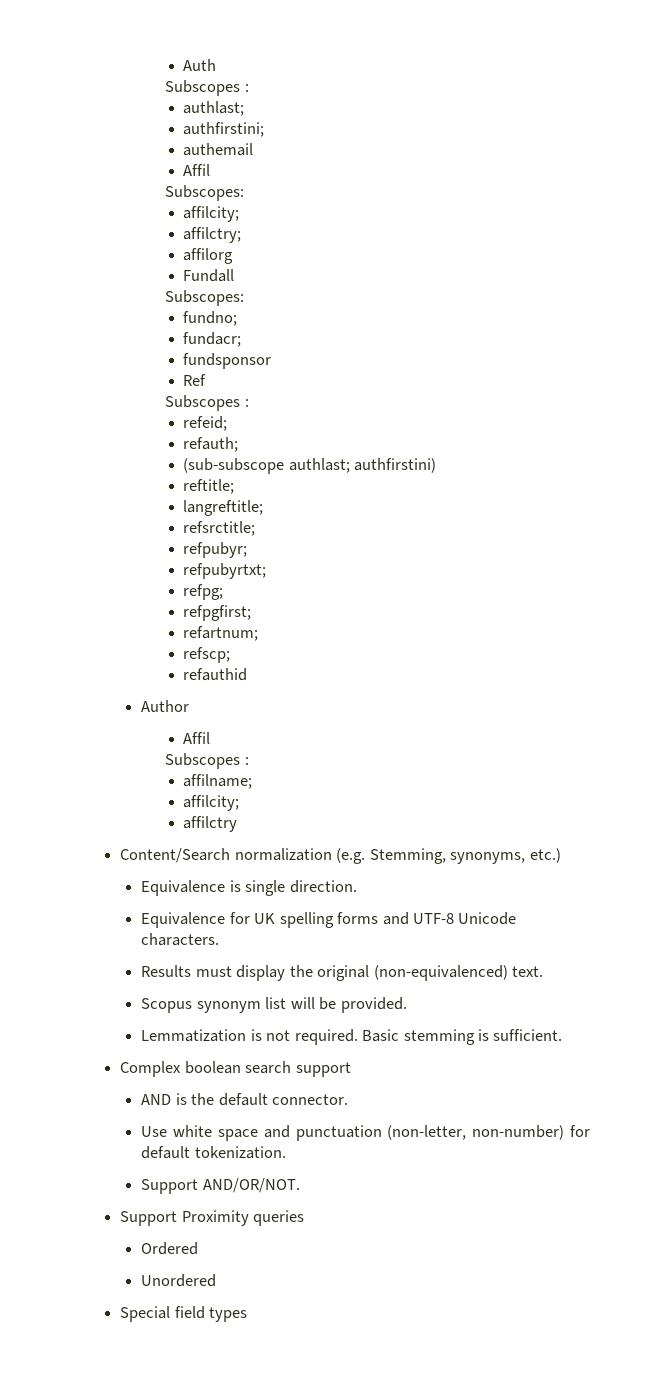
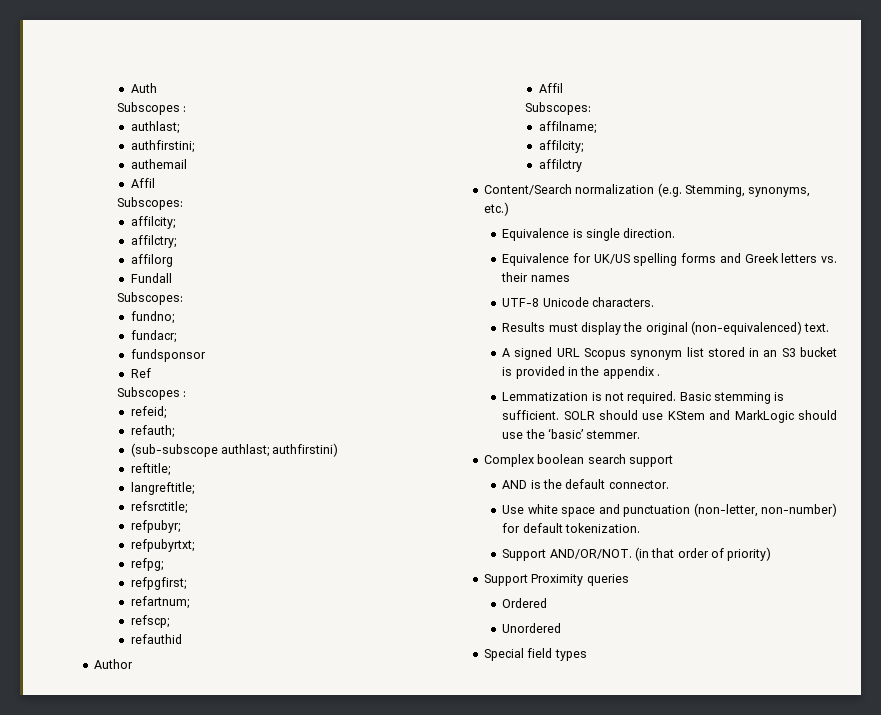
  Author
  Affil
- Subscopes :
+ Subscopes:
- Equivalence for UK spelling forms and UTF-8 Unicode characters.
+ Equivalence for UK/US spelling forms and Greek letters vs. their names
+ UTF-8 Unicode characters.
- Scopus synonym list will be provided.
+ A signed URL Scopus synonym list stored in an S3 bucket is provided in the appendix .
+ SOLR should use KStem and MarkLogic should use the ‘basic’ stemmer.
+ (in that order of priority)

